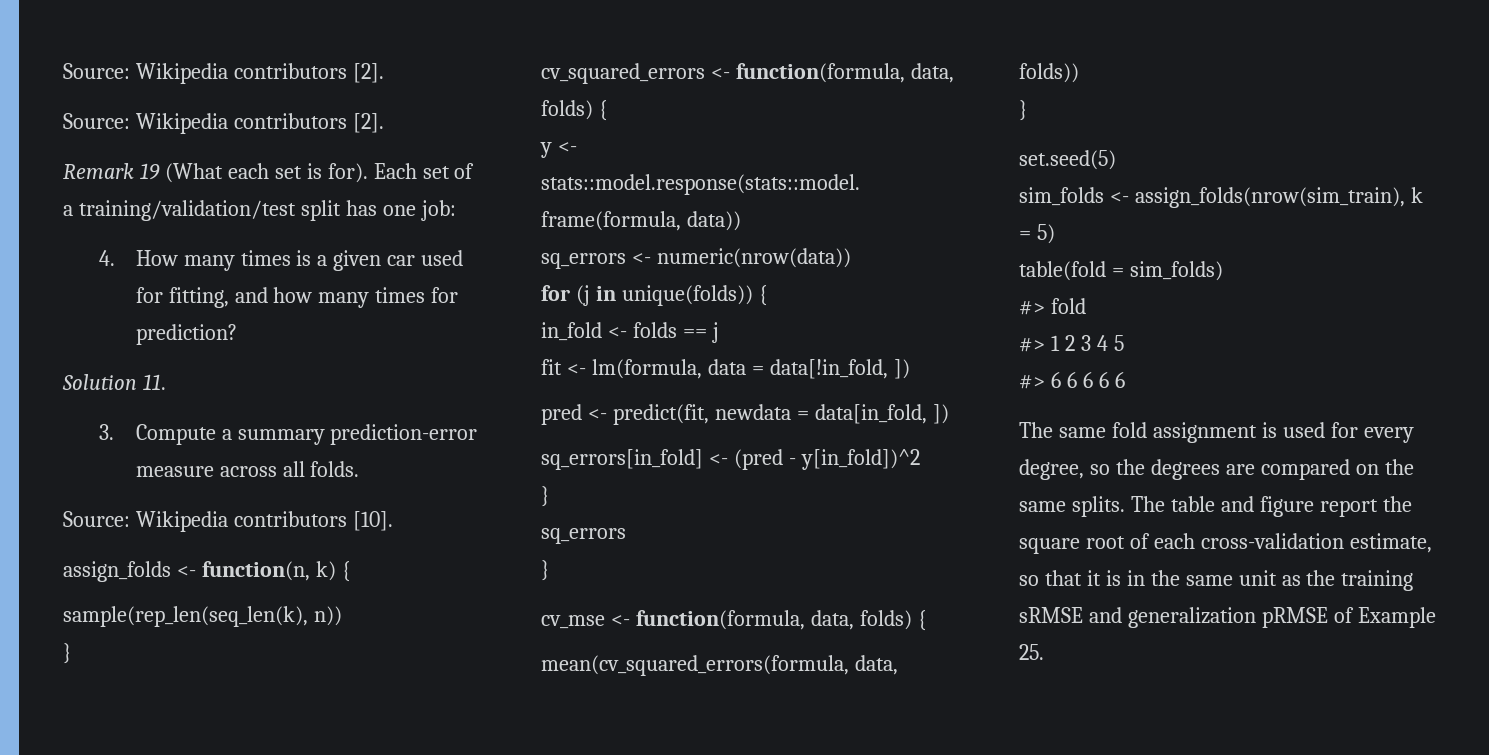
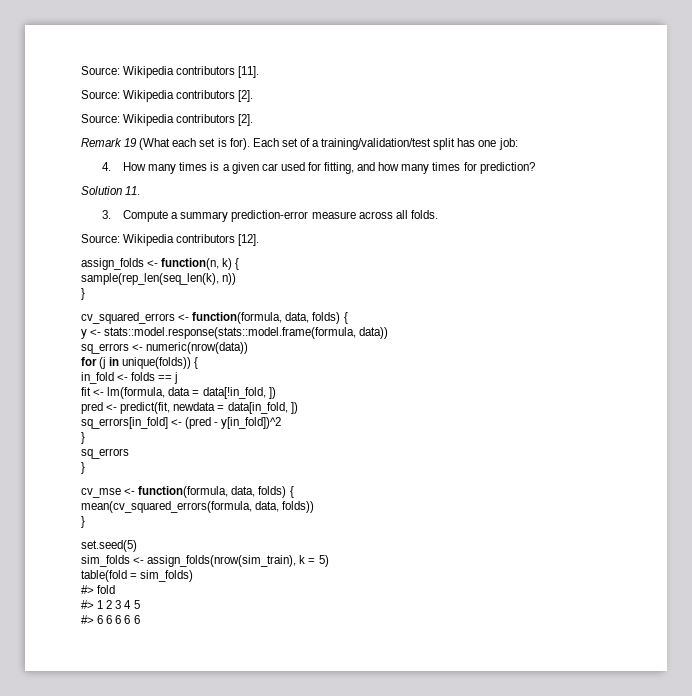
+ Source: Wikipedia contributors [11].
- Source: Wikipedia contributors [10].
+ Source: Wikipedia contributors [12].
- The same fold assignment is used for every degree, so the degrees are compared on the same splits. The table and figure report the square root of each cross-validation estimate, so that it is in the same unit as the training sRMSE and generalization pRMSE of Example 25.

